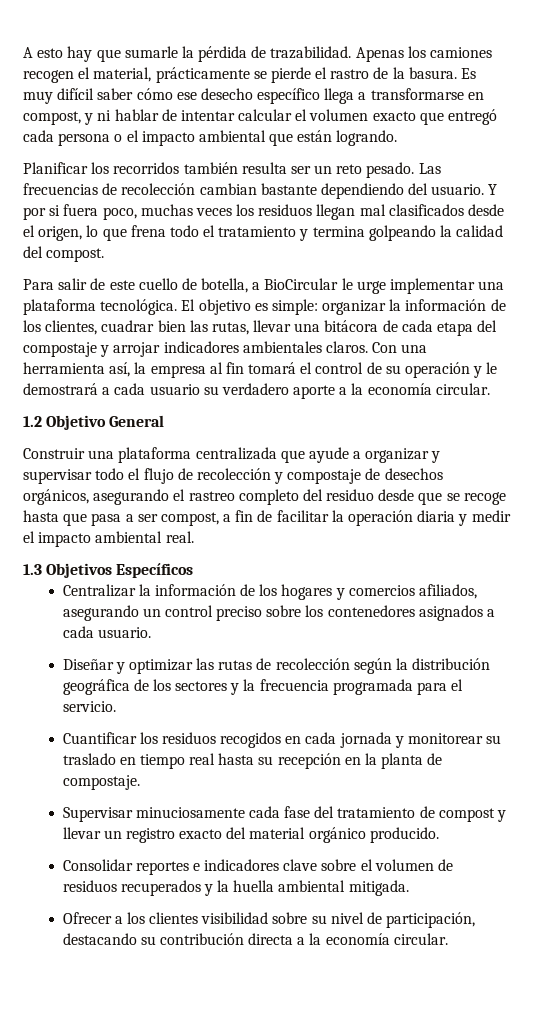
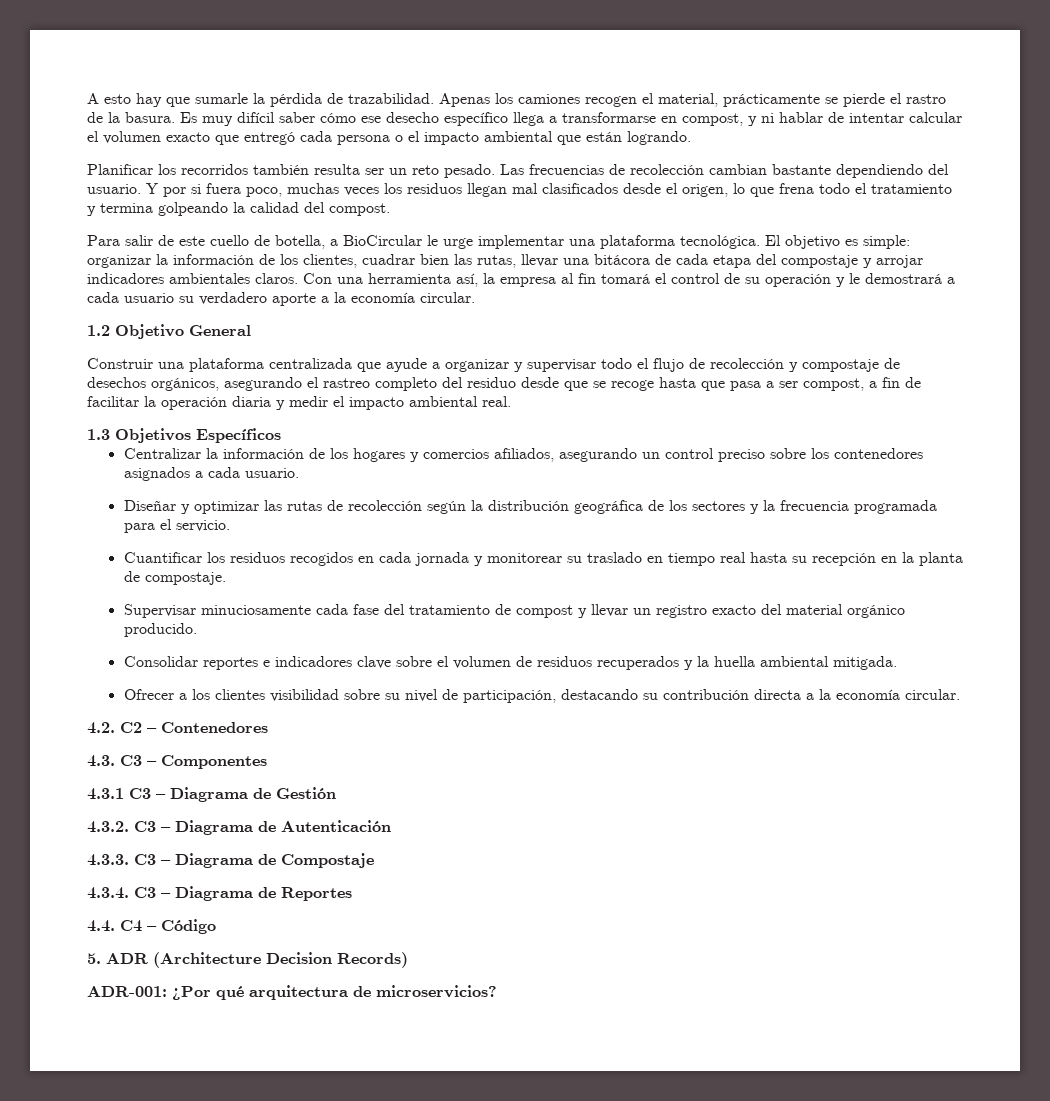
+ 4.2. C2 – Contenedores
+ 4.3. C3 – Componentes
+ 4.3.1 C3 – Diagrama de Gestión
+ 4.3.2. C3 – Diagrama de Autenticación
+ 4.3.3. C3 – Diagrama de Compostaje
+ 4.3.4. C3 – Diagrama de Reportes
+ 4.4. C4 – Código
+ 5. ADR (Architecture Decision Records)
+ ADR-001: ¿Por qué arquitectura de microservicios?

